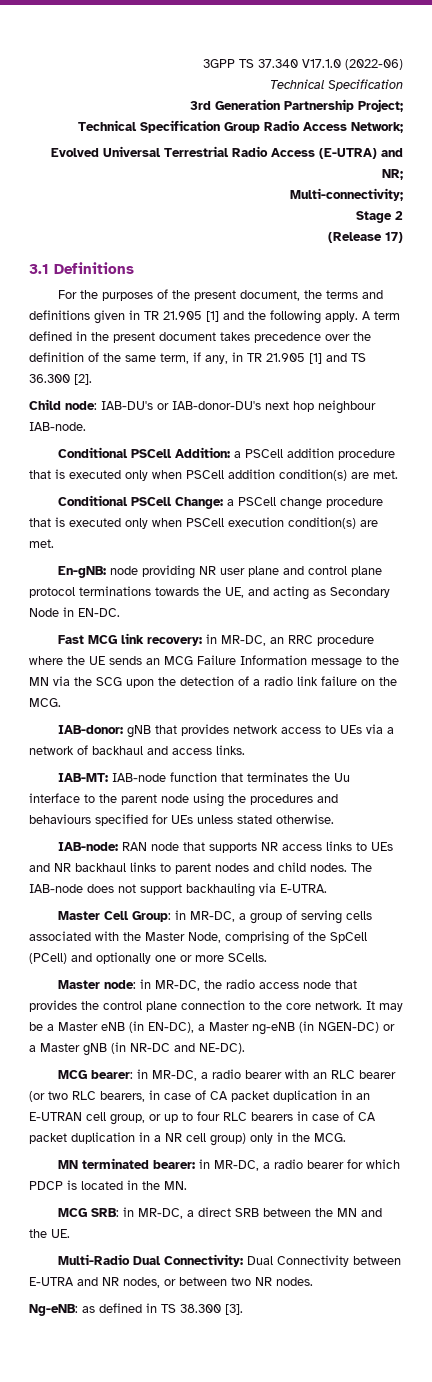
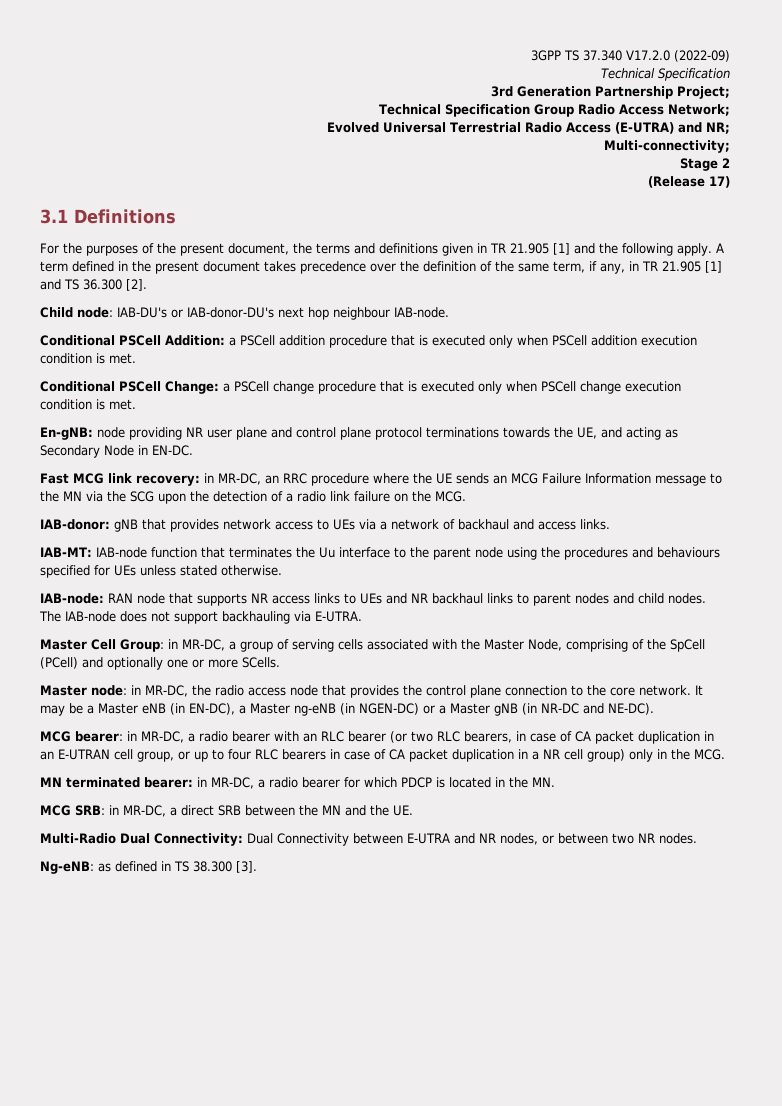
- 3GPP TS 37.340 V17.1.0 (2022-06)
+ 3GPP TS 37.340 V17.2.0 (2022-09)
- Conditional PSCell Addition: a PSCell addition procedure that is executed only when PSCell addition condition(s) are met.
+ Conditional PSCell Addition: a PSCell addition procedure that is executed only when PSCell addition execution condition is met.
- Conditional PSCell Change: a PSCell change procedure that is executed only when PSCell execution condition(s) are met.
+ Conditional PSCell Change: a PSCell change procedure that is executed only when PSCell change execution condition is met.

